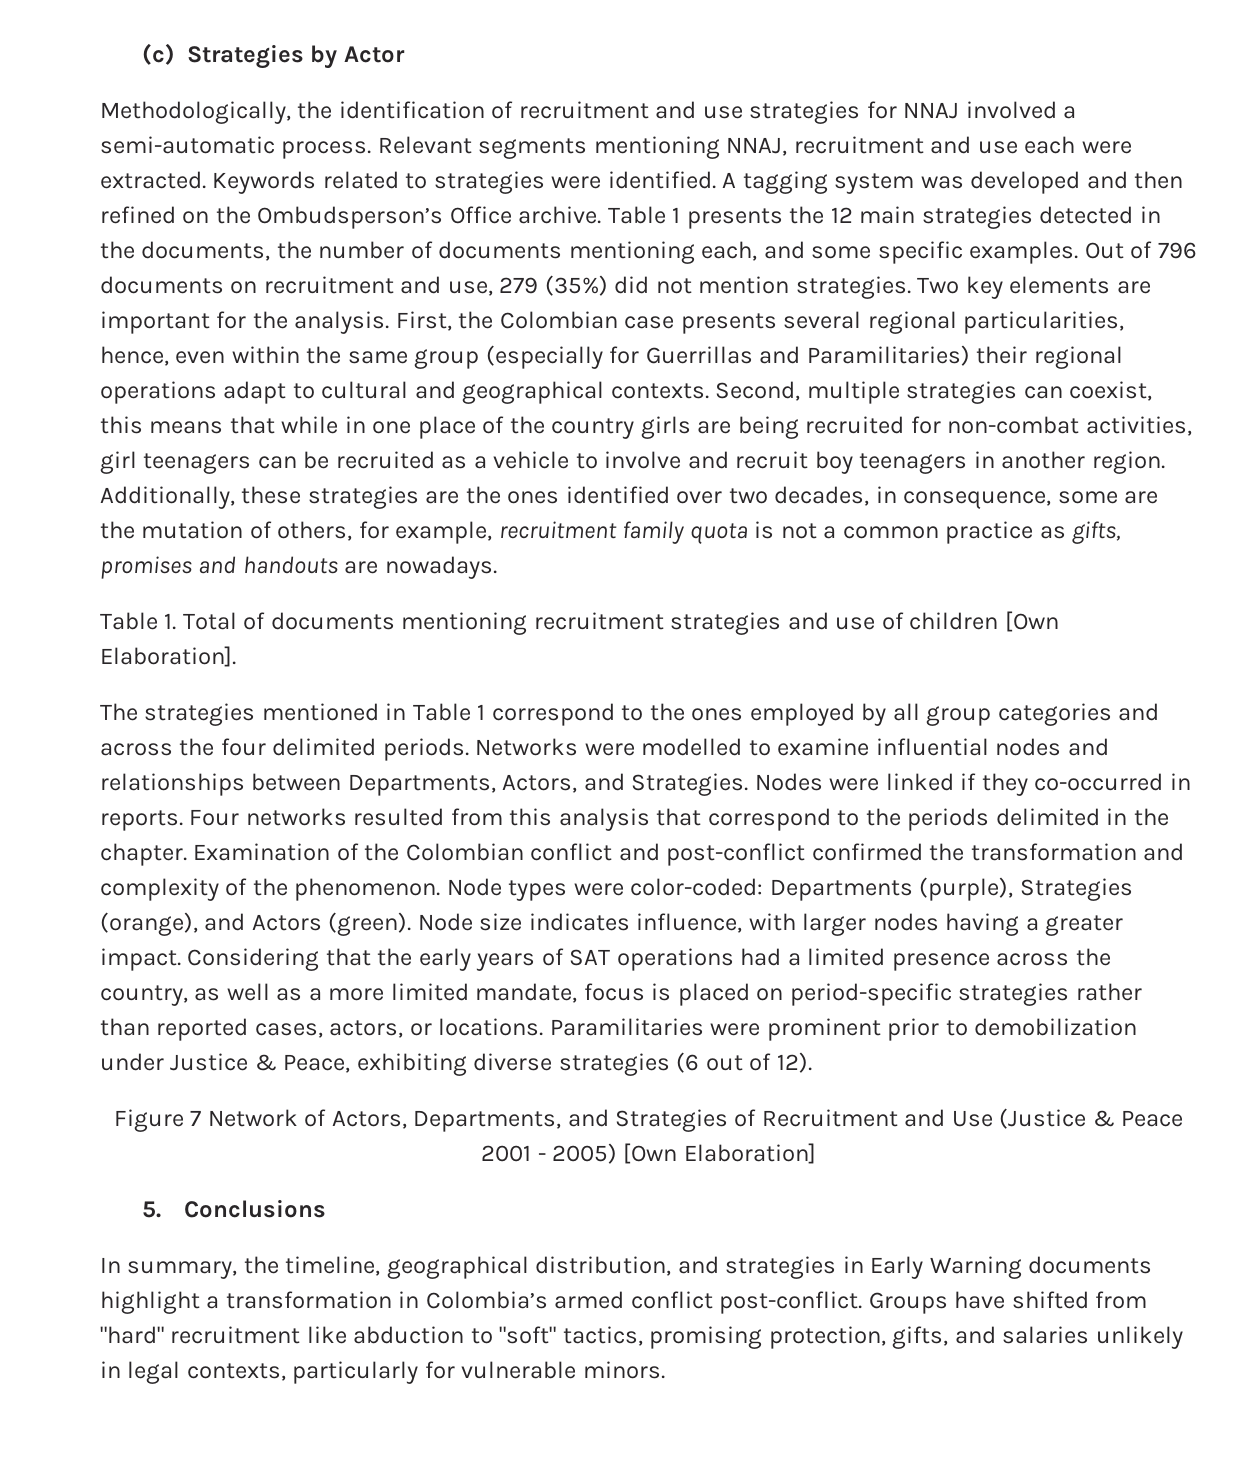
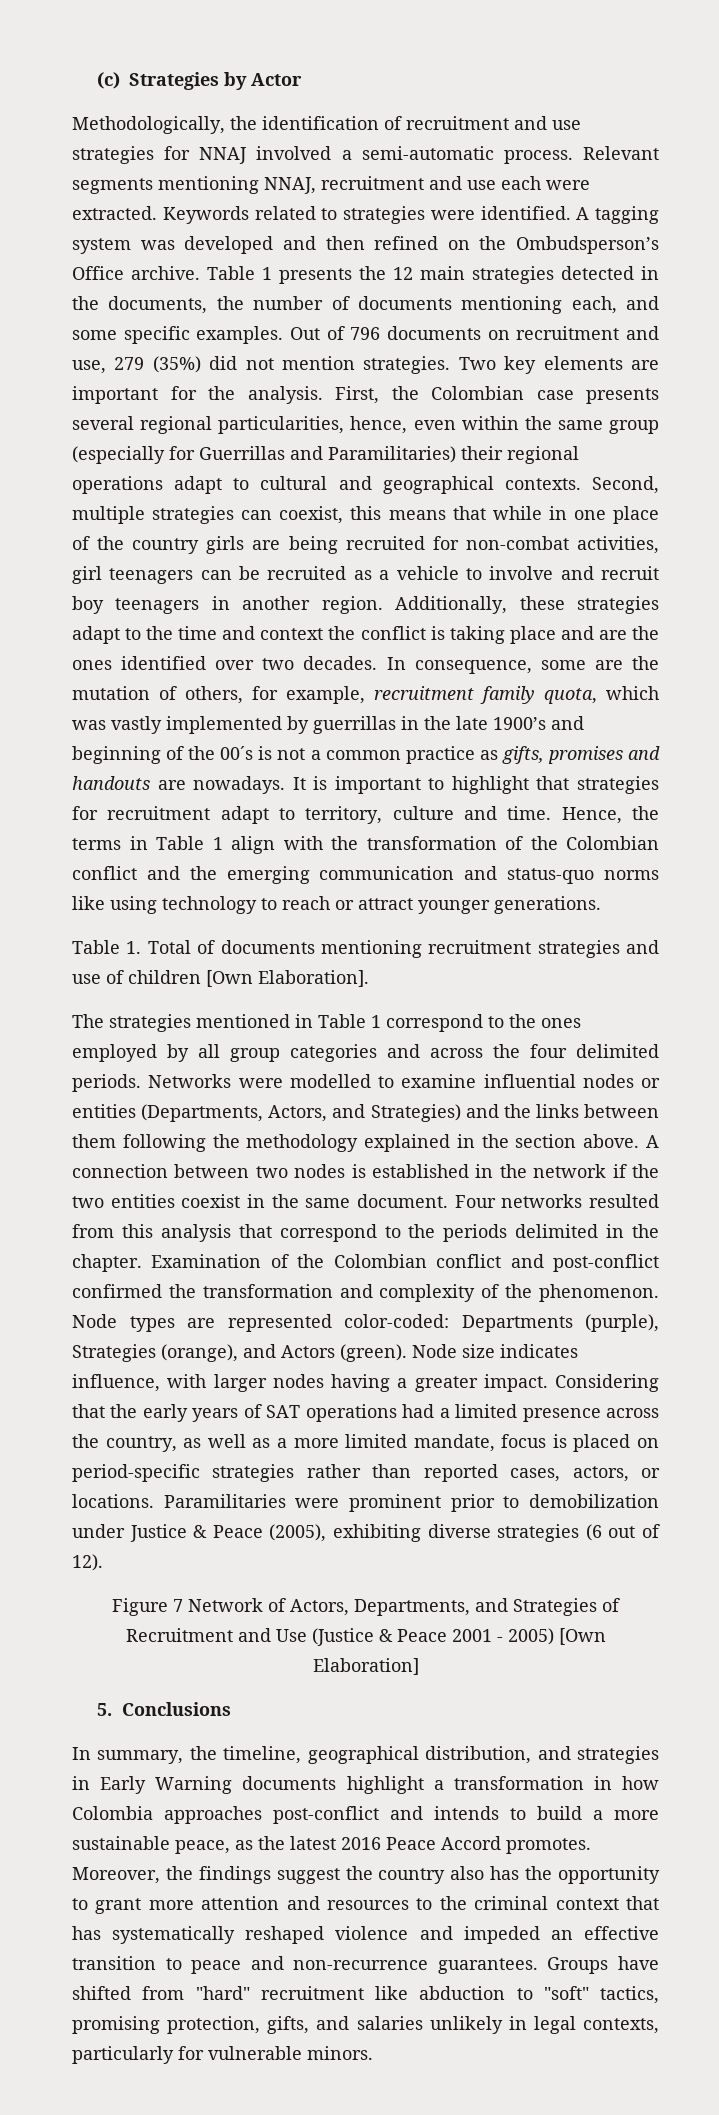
- Additionally, these strategies are the ones identified over two decades, in consequence, some are the mutation of others, for example, recruitment family quota is not a common practice as gifts, promises and handouts are nowadays.
+ Additionally, these strategies adapt to the time and context the conflict is taking place and are the ones identified over two decades. In consequence, some are the mutation of others, for example, recruitment family quota, which was vastly implemented by guerrillas in the late 1900’s and beginning of the 00´s is not a common practice as gifts, promises and handouts are nowadays. It is important to highlight that strategies for recruitment adapt to territory, culture and time. Hence, the terms in Table 1 align with the transformation of the Colombian conflict and the emerging communication and status-quo norms like using technology to reach or attract younger generations.
- Networks were modelled to examine influential nodes and relationships between Departments, Actors, and Strategies. Nodes were linked if they co-occurred in reports.
+ Networks were modelled to examine influential nodes or entities (Departments, Actors, and Strategies) and the links between them following the methodology explained in the section above. A connection between two nodes is established in the network if the two entities coexist in the same document.
- Node types were color-coded: Departments (purple), Strategies (orange), and Actors (green).
+ Node types are represented color-coded: Departments (purple), Strategies (orange), and Actors (green).
- Paramilitaries were prominent prior to demobilization under Justice & Peace, exhibiting diverse strategies (6 out of 12).
+ Paramilitaries were prominent prior to demobilization under Justice & Peace (2005), exhibiting diverse strategies (6 out of 12).
- In summary, the timeline, geographical distribution, and strategies in Early Warning documents highlight a transformation in Colombia’s armed conflict post-conflict.
+ In summary, the timeline, geographical distribution, and strategies in Early Warning documents highlight a transformation in how Colombia approaches post-conflict and intends to build a more sustainable peace, as the latest 2016 Peace Accord promotes. Moreover, the findings suggest the country also has the opportunity to grant more attention and resources to the criminal context that has systematically reshaped violence and impeded an effective transition to peace and non-recurrence guarantees.

